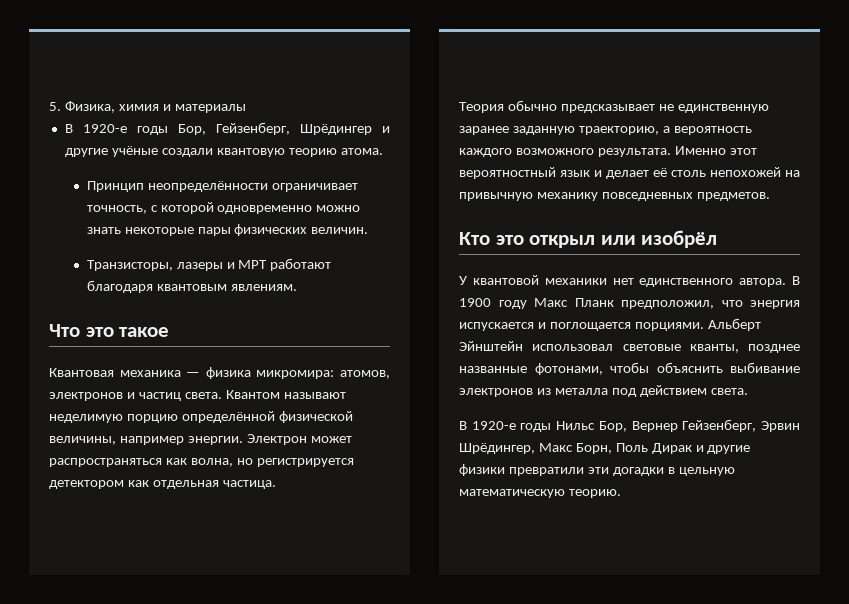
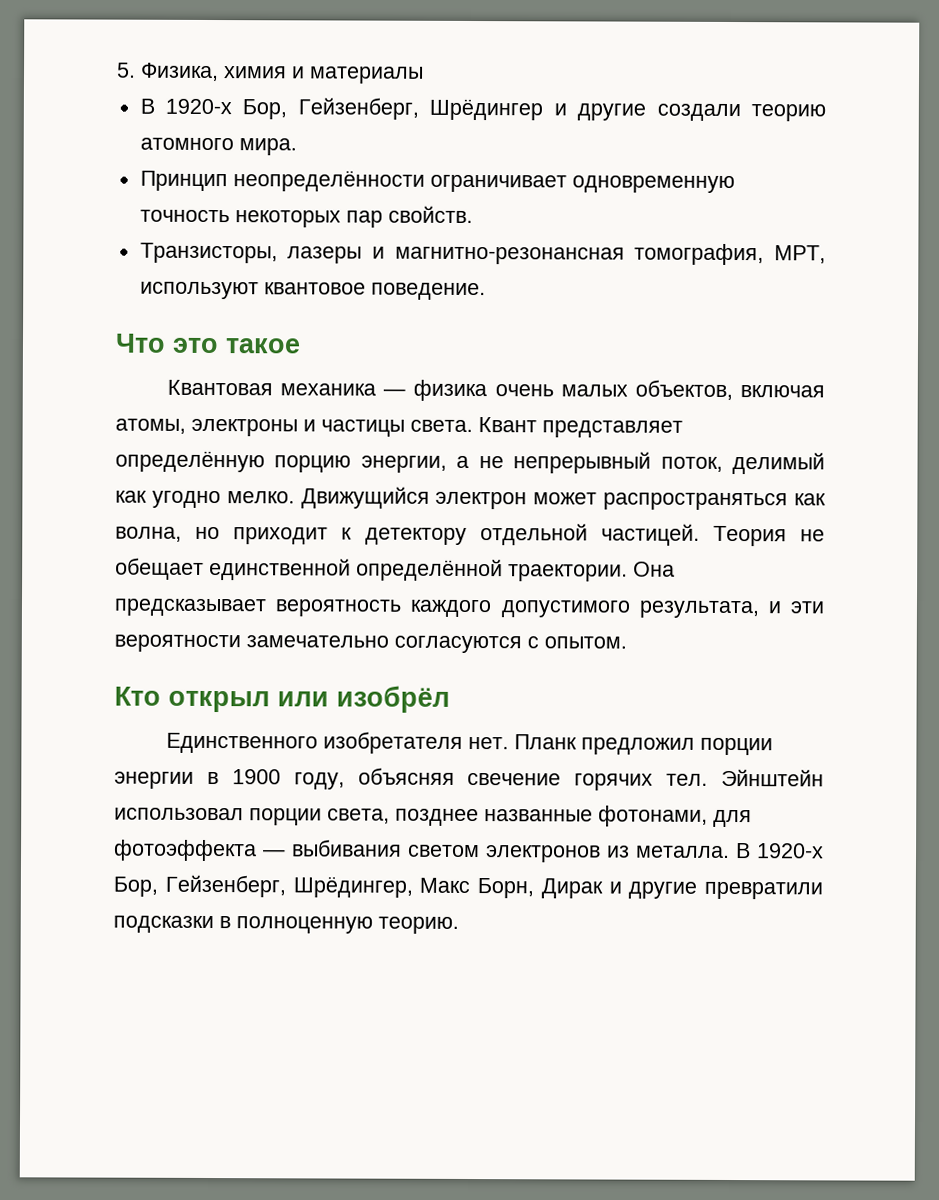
- В 1920-е годы Бор, Гейзенберг, Шрёдингер и другие учёные создали квантовую теорию атома.
- Принцип неопределённости ограничивает точность, с которой одновременно можно знать некоторые пары физических величин.
- Транзисторы, лазеры и МРТ работают благодаря квантовым явлениям.
+ В 1920-х Бор, Гейзенберг, Шрёдингер и другие создали теорию атомного мира.
+ Принцип неопределённости ограничивает одновременную точность некоторых пар свойств.
+ Транзисторы, лазеры и магнитно-резонансная томография, МРТ, используют квантовое поведение.
- Квантовая механика — физика микромира: атомов, электронов и частиц света. Квантом называют неделимую порцию определённой физической величины, например энергии. Электрон может распространяться как волна, но регистрируется детектором как отдельная частица.
- Теория обычно предсказывает не единственную заранее заданную траекторию, а вероятность каждого возможного результата. Именно этот вероятностный язык и делает её столь непохожей на привычную механику повседневных предметов.
+ Квантовая механика — физика очень малых объектов, включая атомы, электроны и частицы света. Квант представляет определённую порцию энергии, а не непрерывный поток, делимый как угодно мелко. Движущийся электрон может распространяться как волна, но приходит к детектору отдельной частицей. Теория не обещает единственной определённой траектории. Она предсказывает вероятность каждого допустимого результата, и эти вероятности замечательно согласуются с опытом.
- Кто это открыл или изобрёл
+ Кто открыл или изобрёл
- У квантовой механики нет единственного автора. В 1900 году Макс Планк предположил, что энергия испускается и поглощается порциями. Альберт Эйнштейн использовал световые кванты, позднее названные фотонами, чтобы объяснить выбивание электронов из металла под действием света.
- В 1920-е годы Нильс Бор, Вернер Гейзенберг, Эрвин Шрёдингер, Макс Борн, Поль Дирак и другие физики превратили эти догадки в цельную математическую теорию.
+ Единственного изобретателя нет. Планк предложил порции энергии в 1900 году, объясняя свечение горячих тел. Эйнштейн использовал порции света, позднее названные фотонами, для фотоэффекта — выбивания светом электронов из металла. В 1920-х Бор, Гейзенберг, Шрёдингер, Макс Борн, Дирак и другие превратили подсказки в полноценную теорию.

